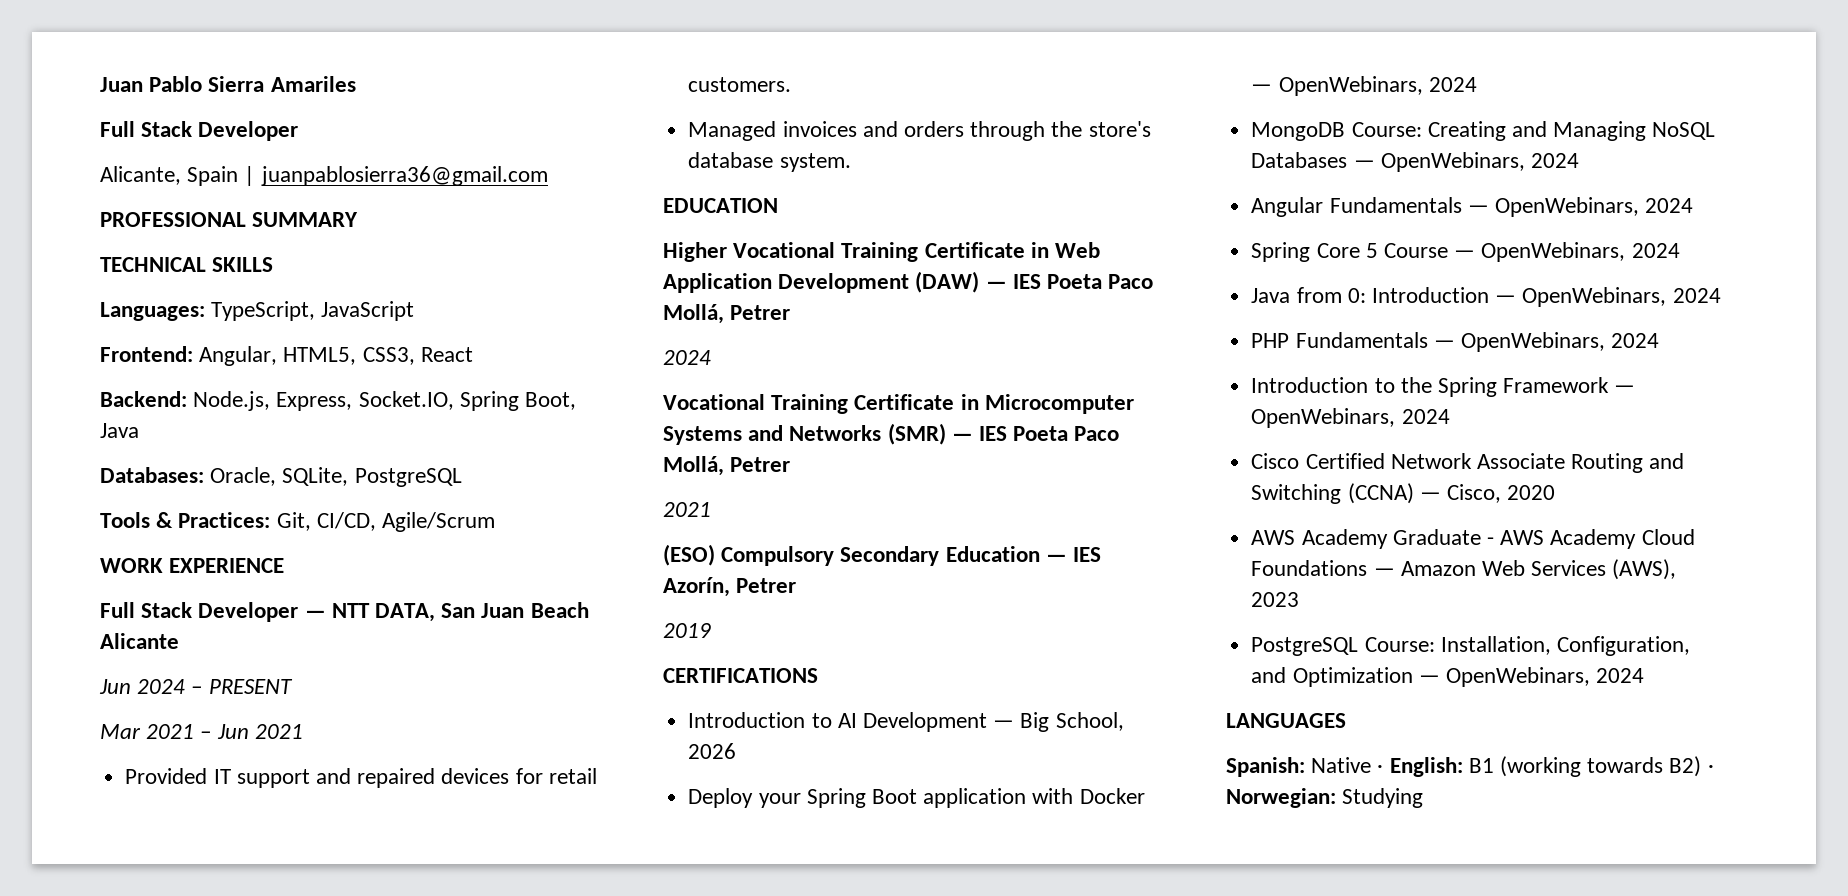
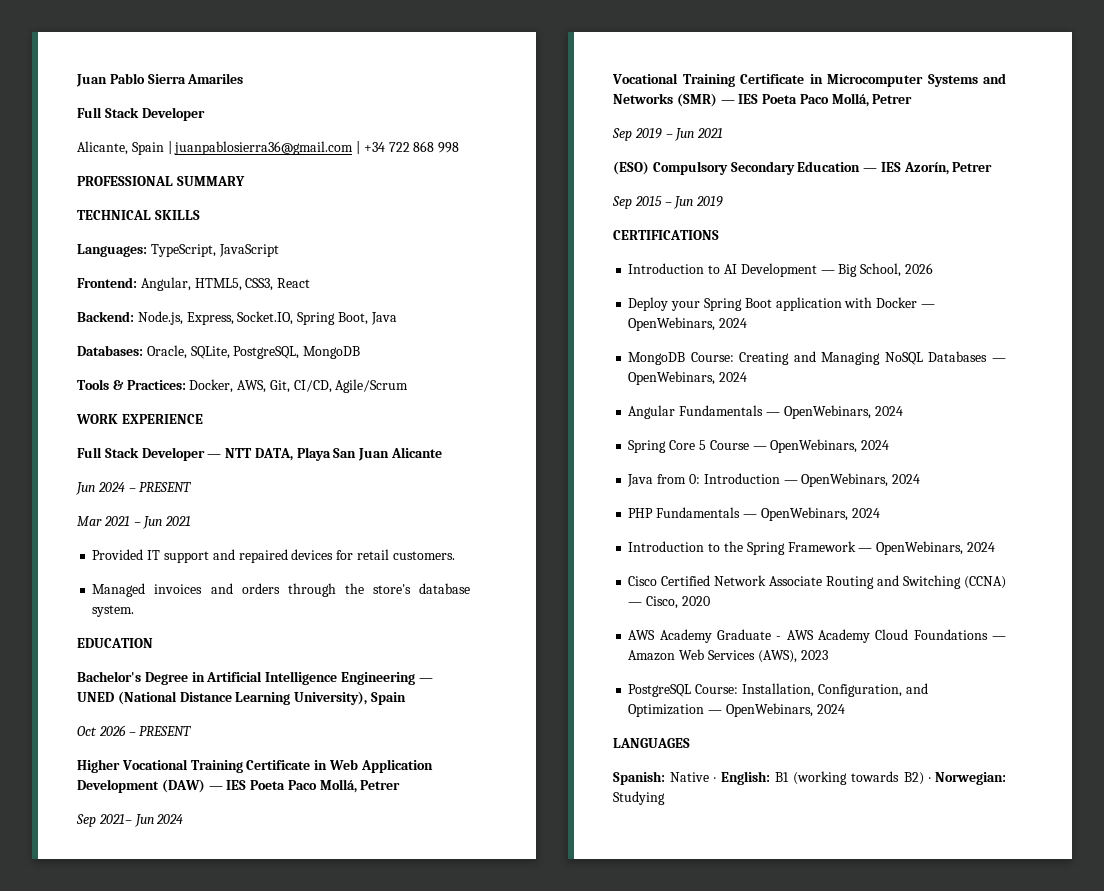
- Alicante, Spain | juanpablosierra36@gmail.com
+ Alicante, Spain | juanpablosierra36@gmail.com | +34 722 868 998
- Databases: Oracle, SQLite, PostgreSQL
+ Databases: Oracle, SQLite, PostgreSQL, MongoDB
- Tools & Practices: Git, CI/CD, Agile/Scrum
+ Tools & Practices: Docker, AWS, Git, CI/CD, Agile/Scrum
- Full Stack Developer — NTT DATA, San Juan Beach Alicante
+ Full Stack Developer — NTT DATA, Playa San Juan Alicante
+ Bachelor's Degree in Artificial Intelligence Engineering — UNED (National Distance Learning University), Spain
+ Oct 2026 – PRESENT
  Higher Vocational Training Certificate in Web Application Development (DAW) — IES Poeta Paco Mollá, Petrer
- 2024
+ Sep 2021– Jun 2024
  Vocational Training Certificate in Microcomputer Systems and Networks (SMR) — IES Poeta Paco Mollá, Petrer
- 2021
+ Sep 2019 – Jun 2021
- 2019
+ Sep 2015 – Jun 2019

